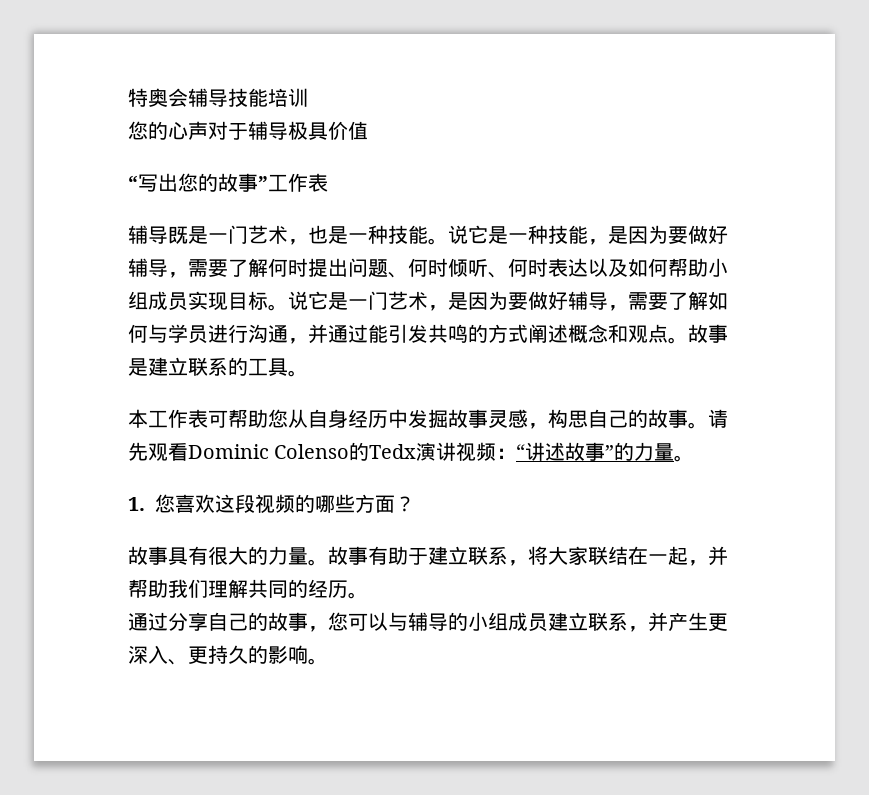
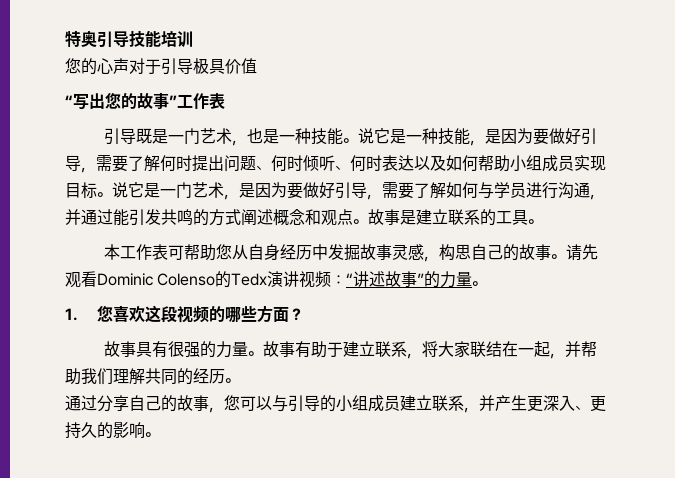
- 特奥会辅导技能培训
+ 特奥引导技能培训
- 您的心声对于辅导极具价值
+ 您的心声对于引导极具价值
- 辅导既是一门艺术，也是一种技能。
+ 引导既是一门艺术，也是一种技能。
- 说它是一种技能，是因为要做好辅导，需要了解何时提出问题、何时倾听、何时表达以及如何帮助小组成员实现目标。
+ 说它是一种技能，是因为要做好引导，需要了解何时提出问题、何时倾听、何时表达以及如何帮助小组成员实现目标。
- 说它是一门艺术，是因为要做好辅导，需要了解如何与学员进行沟通，并通过能引发共鸣的方式阐述概念和观点。
+ 说它是一门艺术，是因为要做好引导，需要了解如何与学员进行沟通，并通过能引发共鸣的方式阐述概念和观点。
- 故事具有很大的力量。
+ 故事具有很强的力量。
- 通过分享自己的故事，您可以与辅导的小组成员建立联系，并产生更深入、更持久的影响。
+ 通过分享自己的故事，您可以与引导的小组成员建立联系，并产生更深入、更持久的影响。

